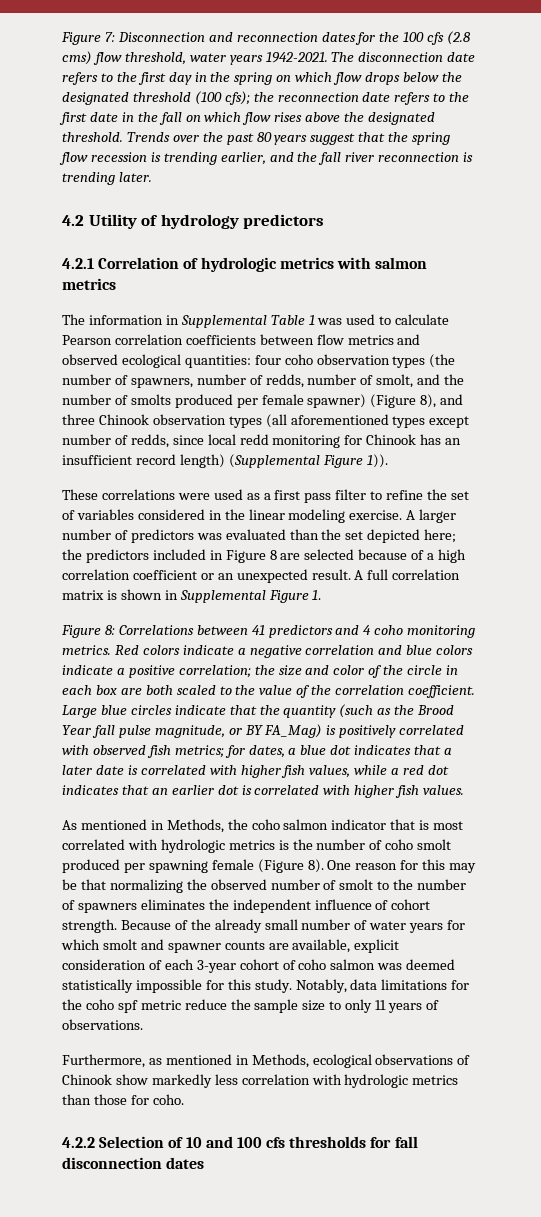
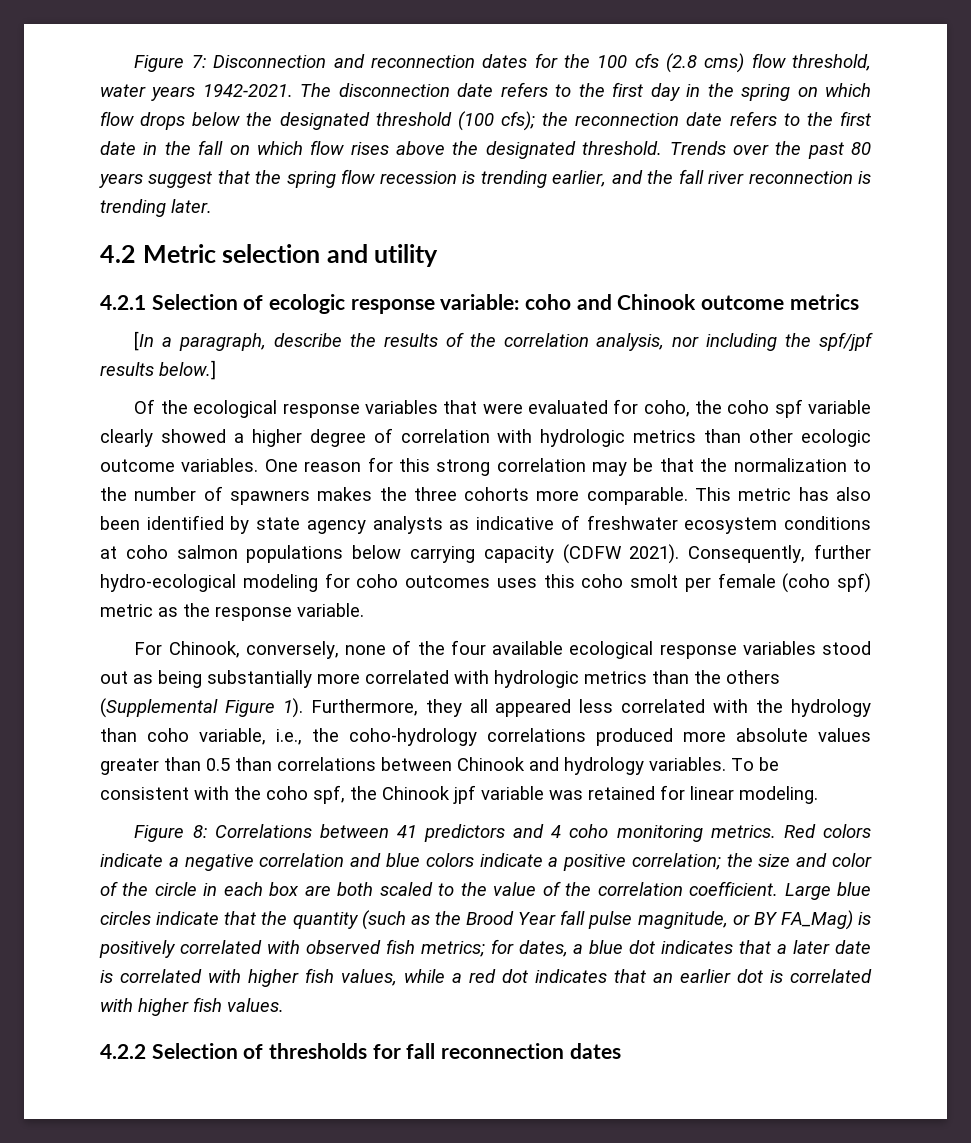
- 4.2 Utility of hydrology predictors
- 4.2.1 Correlation of hydrologic metrics with salmon metrics
- The information in Supplemental Table 1 was used to calculate Pearson correlation coefficients between flow metrics and observed ecological quantities: four coho observation types (the number of spawners, number of redds, number of smolt, and the number of smolts produced per female spawner) (Figure 8), and three Chinook observation types (all aforementioned types except number of redds, since local redd monitoring for Chinook has an insufficient record length) (Supplemental Figure 1)).
- These correlations were used as a first pass filter to refine the set of variables considered in the linear modeling exercise. A larger number of predictors was evaluated than the set depicted here; the predictors included in Figure 8 are selected because of a high correlation coefficient or an unexpected result. A full correlation matrix is shown in Supplemental Figure 1.
+ 4.2 Metric selection and utility
+ 4.2.1 Selection of ecologic response variable: coho and Chinook outcome metrics
+ [In a paragraph, describe the results of the correlation analysis, nor including the spf/jpf results below.]
+ Of the ecological response variables that were evaluated for coho, the coho spf variable clearly showed a higher degree of correlation with hydrologic metrics than other ecologic outcome variables. One reason for this strong correlation may be that the normalization to the number of spawners makes the three cohorts more comparable. This metric has also been identified by state agency analysts as indicative of freshwater ecosystem conditions at coho salmon populations below carrying capacity (CDFW 2021). Consequently, further hydro-ecological modeling for coho outcomes uses this coho smolt per female (coho spf) metric as the response variable.
+ For Chinook, conversely, none of the four available ecological response variables stood out as being substantially more correlated with hydrologic metrics than the others (Supplemental Figure 1). Furthermore, they all appeared less correlated with the hydrology than coho variable, i.e., the coho-hydrology correlations produced more absolute values greater than 0.5 than correlations between Chinook and hydrology variables. To be consistent with the coho spf, the Chinook jpf variable was retained for linear modeling.
- As mentioned in Methods, the coho salmon indicator that is most correlated with hydrologic metrics is the number of coho smolt produced per spawning female (Figure 8). One reason for this may be that normalizing the observed number of smolt to the number of spawners eliminates the independent influence of cohort strength. Because of the already small number of water years for which smolt and spawner counts are available, explicit consideration of each 3-year cohort of coho salmon was deemed statistically impossible for this study. Notably, data limitations for the coho spf metric reduce the sample size to only 11 years of observations.
- Furthermore, as mentioned in Methods, ecological observations of Chinook show markedly less correlation with hydrologic metrics than those for coho.
- 4.2.2 Selection of 10 and 100 cfs thresholds for fall disconnection dates
+ 4.2.2 Selection of thresholds for fall reconnection dates

